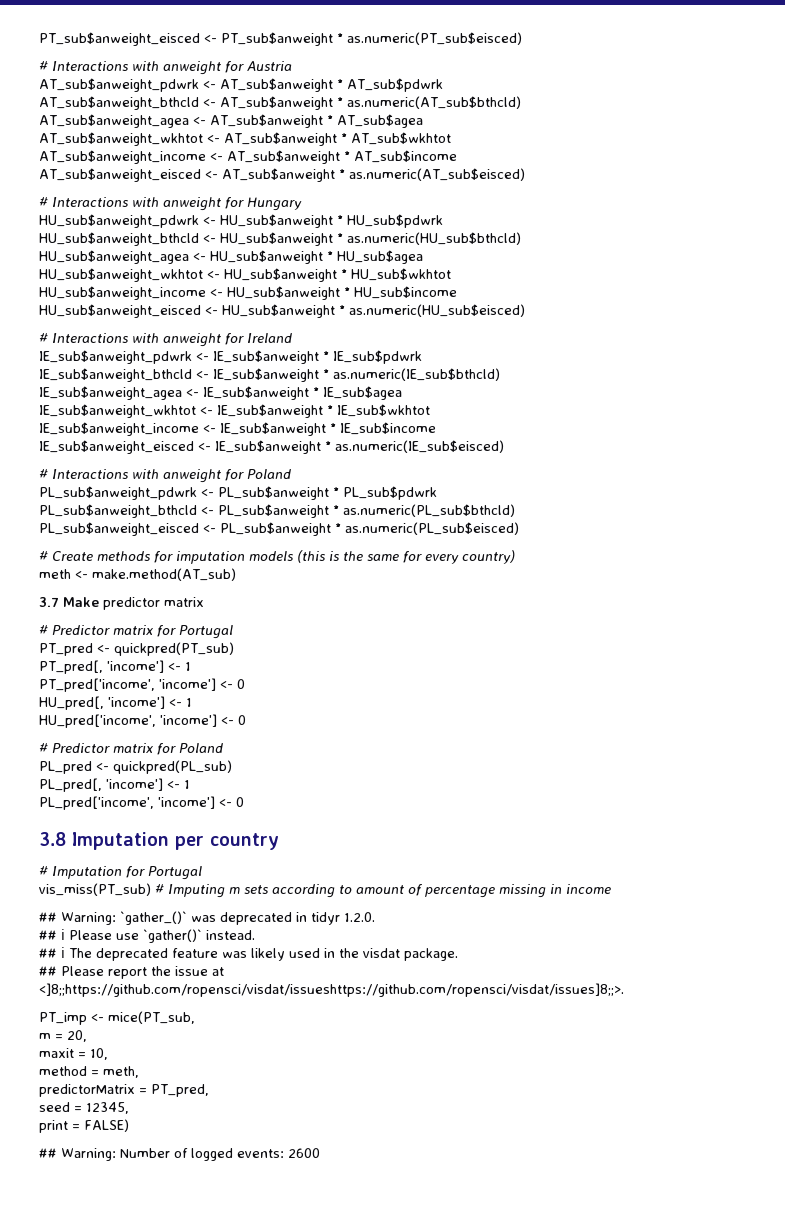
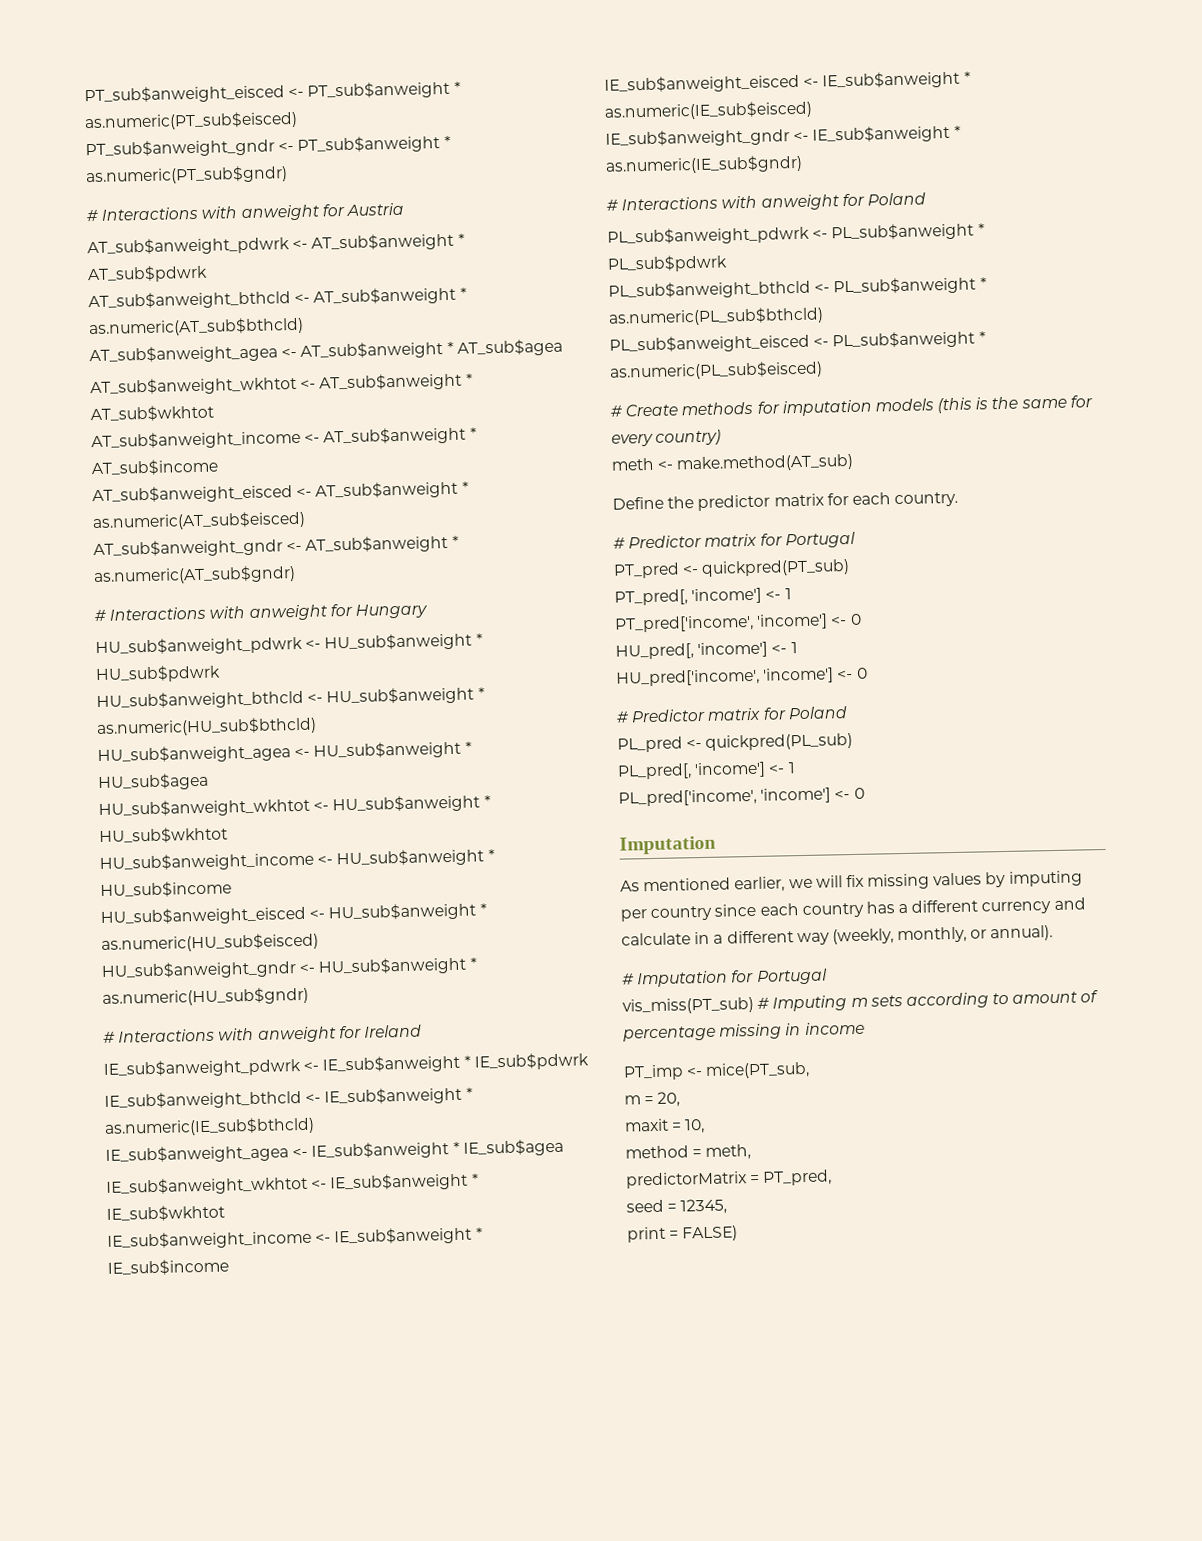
+ PT_sub$anweight_gndr <- PT_sub$anweight * as.numeric(PT_sub$gndr)
+ AT_sub$anweight_gndr <- AT_sub$anweight * as.numeric(AT_sub$gndr)
+ HU_sub$anweight_gndr <- HU_sub$anweight * as.numeric(HU_sub$gndr)
+ IE_sub$anweight_gndr <- IE_sub$anweight * as.numeric(IE_sub$gndr)
- 3.7 Make predictor matrix
+ Define the predictor matrix for each country.
  PL_pred['income', 'income'] <- 0
- 3.8 Imputation per country
+ Imputation
+ As mentioned earlier, we will fix missing values by imputing per country since each country has a different currency and calculate in a different way (weekly, monthly, or annual).
- ## Warning: `gather_()` was deprecated in tidyr 1.2.0.
- ## ℹ Please use `gather()` instead.
- ## ℹ The deprecated feature was likely used in the visdat package.
- ## Please report the issue at <]8;;https://github.com/ropensci/visdat/issueshttps://github.com/ropensci/visdat/issues]8;;>.
- ## Warning: Number of logged events: 2600

